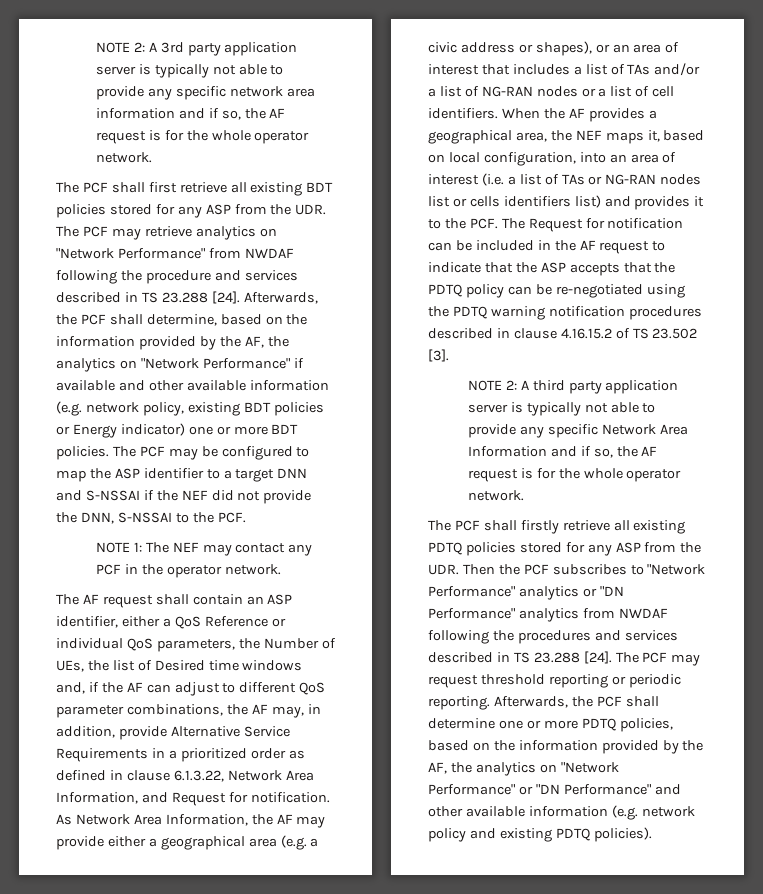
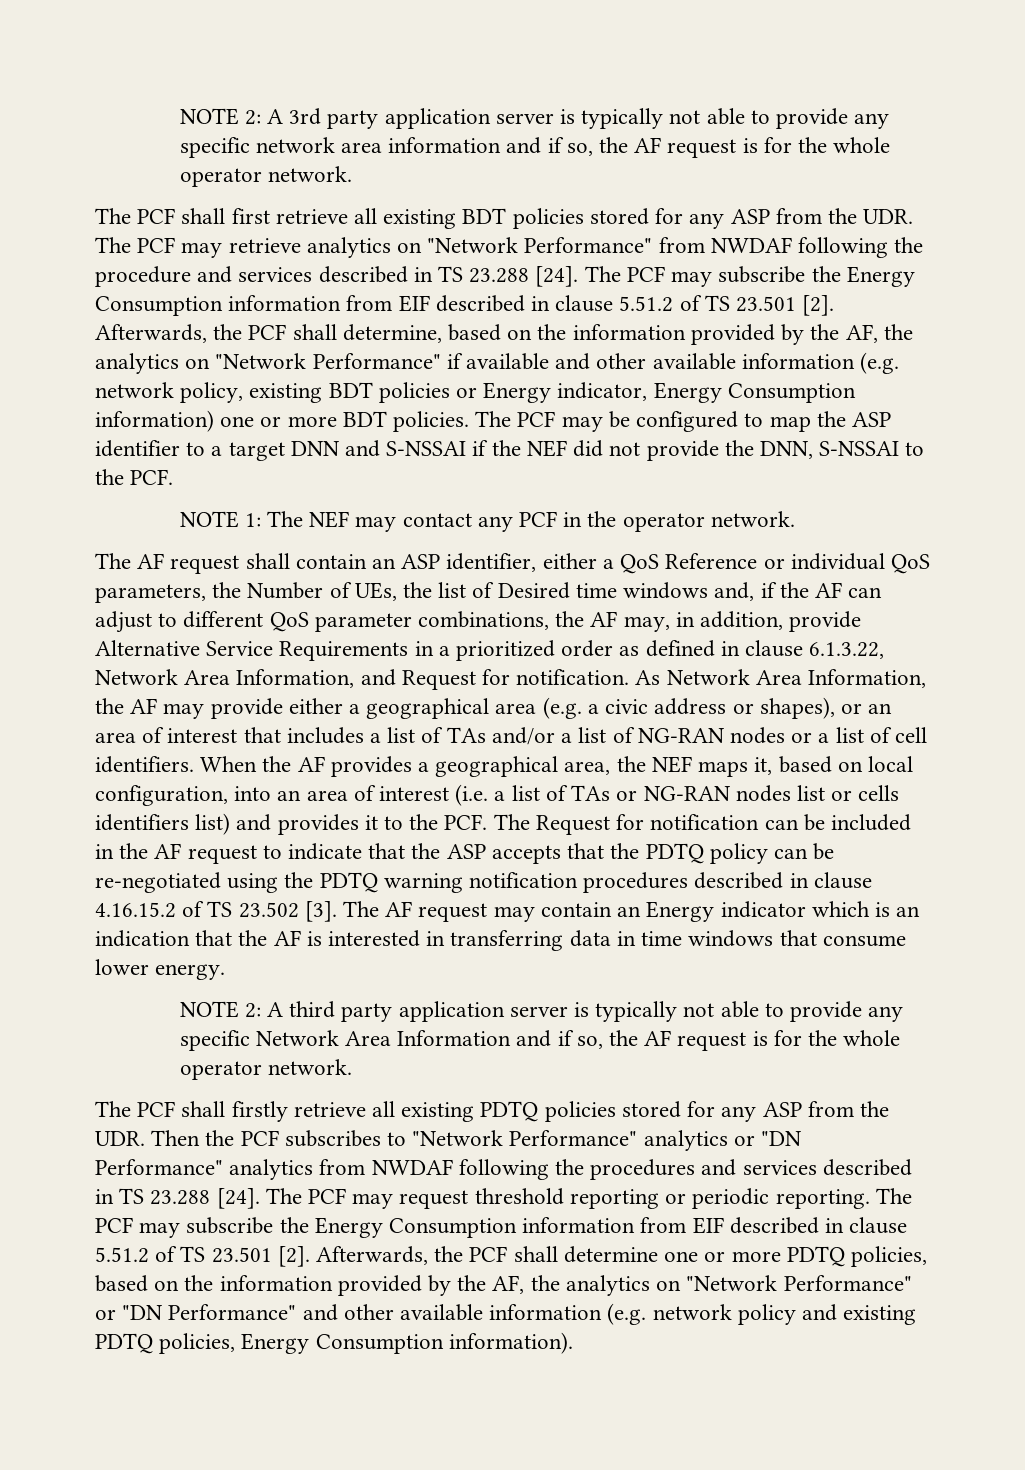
- The PCF shall first retrieve all existing BDT policies stored for any ASP from the UDR. The PCF may retrieve analytics on "Network Performance" from NWDAF following the procedure and services described in TS 23.288 [24].
+ The PCF shall first retrieve all existing BDT policies stored for any ASP from the UDR. The PCF may retrieve analytics on "Network Performance" from NWDAF following the procedure and services described in TS 23.288 [24]. The PCF may subscribe the Energy Consumption information from EIF described in clause 5.51.2 of TS 23.501 [2].
- Afterwards, the PCF shall determine, based on the information provided by the AF, the analytics on "Network Performance" if available and other available information (e.g. network policy, existing BDT policies or Energy indicator) one or more BDT policies.
+ Afterwards, the PCF shall determine, based on the information provided by the AF, the analytics on "Network Performance" if available and other available information (e.g. network policy, existing BDT policies or Energy indicator, Energy Consumption information) one or more BDT policies.
+ The AF request may contain an Energy indicator which is an indication that the AF is interested in transferring data in time windows that consume lower energy.
- The PCF may request threshold reporting or periodic reporting.
+ The PCF may request threshold reporting or periodic reporting. The PCF may subscribe the Energy Consumption information from EIF described in clause 5.51.2 of TS 23.501 [2].
- Afterwards, the PCF shall determine one or more PDTQ policies, based on the information provided by the AF, the analytics on "Network Performance" or "DN Performance" and other available information (e.g. network policy and existing PDTQ policies).
+ Afterwards, the PCF shall determine one or more PDTQ policies, based on the information provided by the AF, the analytics on "Network Performance" or "DN Performance" and other available information (e.g. network policy and existing PDTQ policies, Energy Consumption information).

